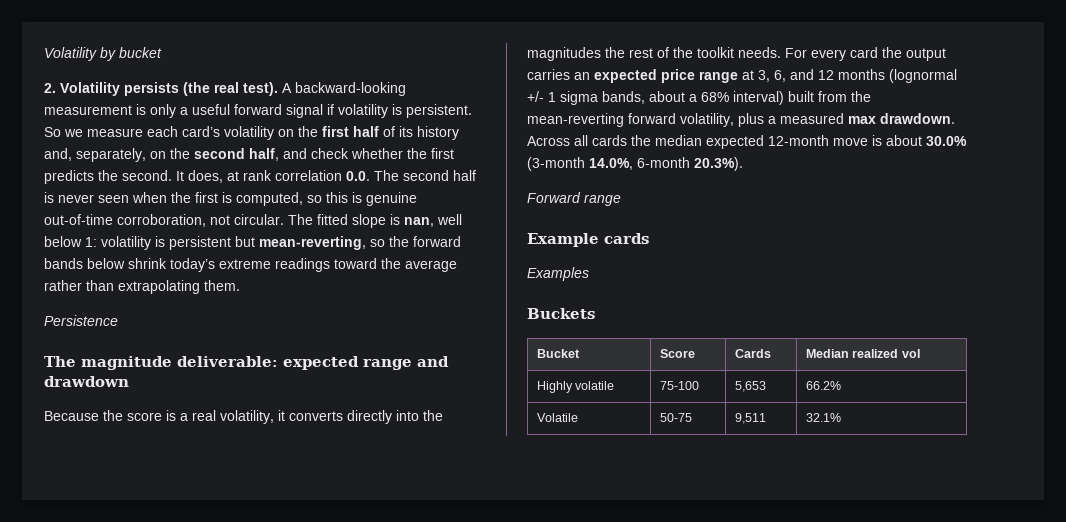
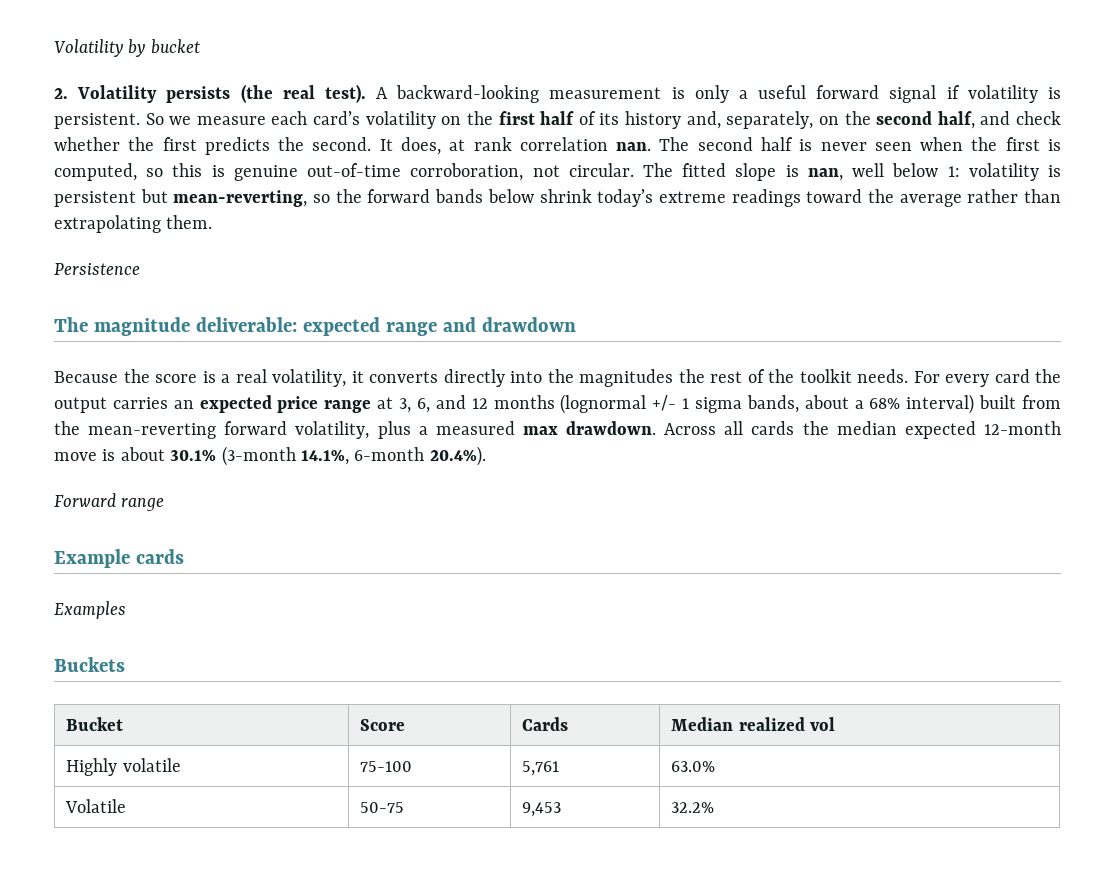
- It does, at rank correlation 0.0. The second half is never seen when the first is computed, so this is genuine out-of-time corroboration, not circular.
+ It does, at rank correlation nan. The second half is never seen when the first is computed, so this is genuine out-of-time corroboration, not circular.
- Across all cards the median expected 12-month move is about 30.0% (3-month 14.0%, 6-month 20.3%).
+ Across all cards the median expected 12-month move is about 30.1% (3-month 14.1%, 6-month 20.4%).
- Highly volatile | 75-100 | 5,653 | 66.2%
+ Highly volatile | 75-100 | 5,761 | 63.0%
- Volatile | 50-75 | 9,511 | 32.1%
+ Volatile | 50-75 | 9,453 | 32.2%

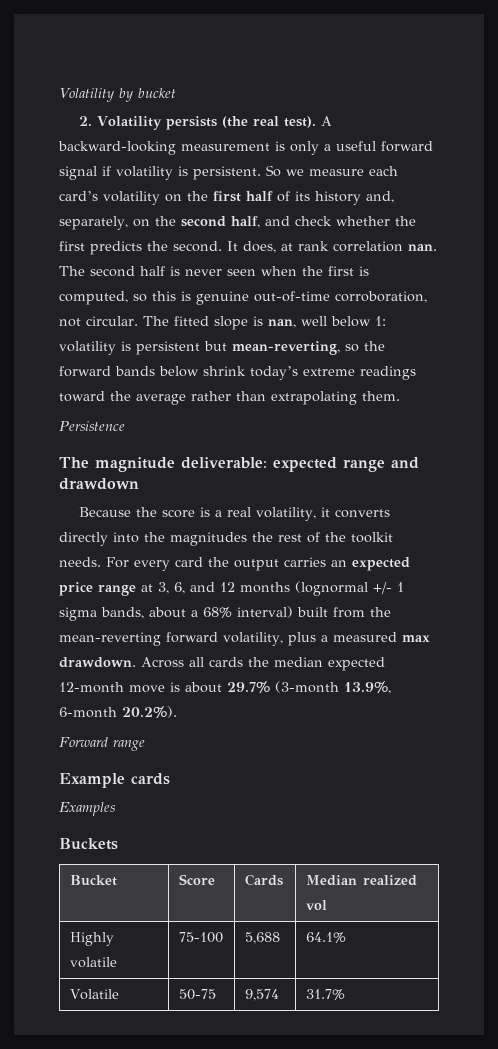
- Across all cards the median expected 12-month move is about 30.1% (3-month 14.1%, 6-month 20.4%).
+ Across all cards the median expected 12-month move is about 29.7% (3-month 13.9%, 6-month 20.2%).
- Highly volatile | 75-100 | 5,761 | 63.0%
+ Highly volatile | 75-100 | 5,688 | 64.1%
- Volatile | 50-75 | 9,453 | 32.2%
+ Volatile | 50-75 | 9,574 | 31.7%

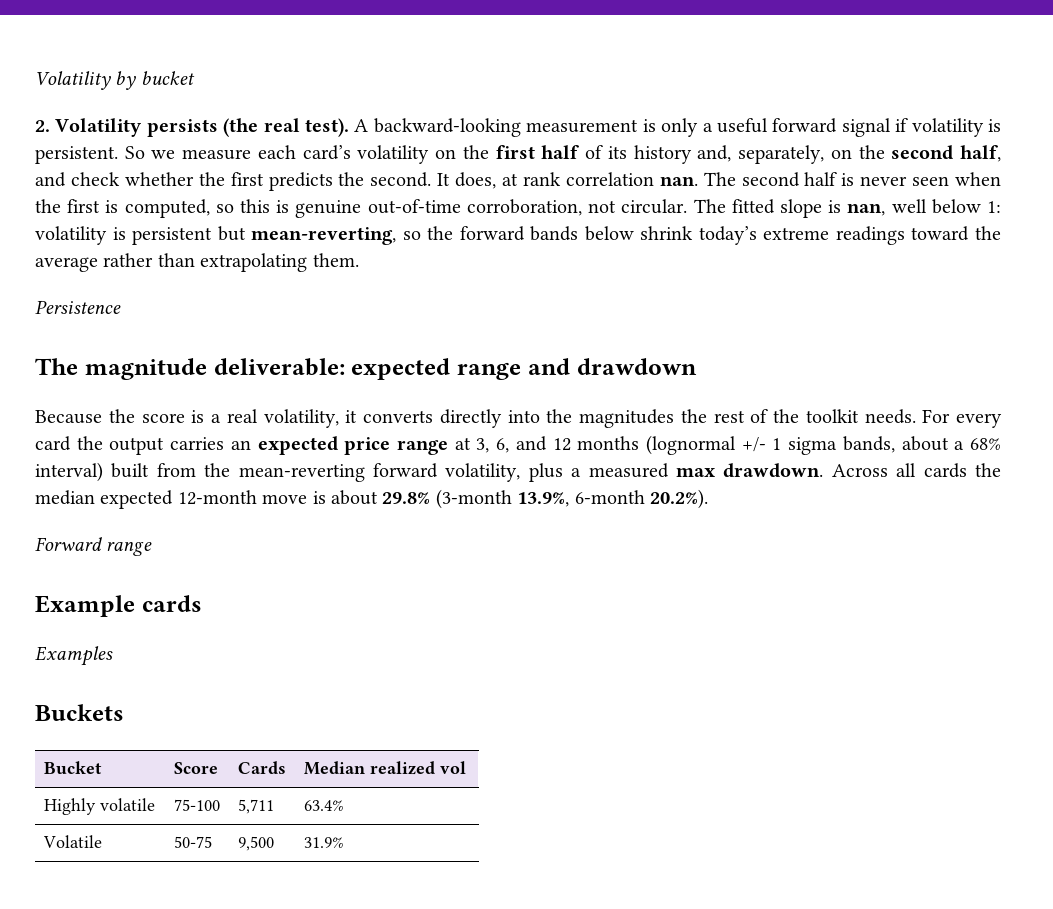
- Across all cards the median expected 12-month move is about 29.7% (3-month 13.9%, 6-month 20.2%).
+ Across all cards the median expected 12-month move is about 29.8% (3-month 13.9%, 6-month 20.2%).
- Highly volatile | 75-100 | 5,688 | 64.1%
+ Highly volatile | 75-100 | 5,711 | 63.4%
- Volatile | 50-75 | 9,574 | 31.7%
+ Volatile | 50-75 | 9,500 | 31.9%

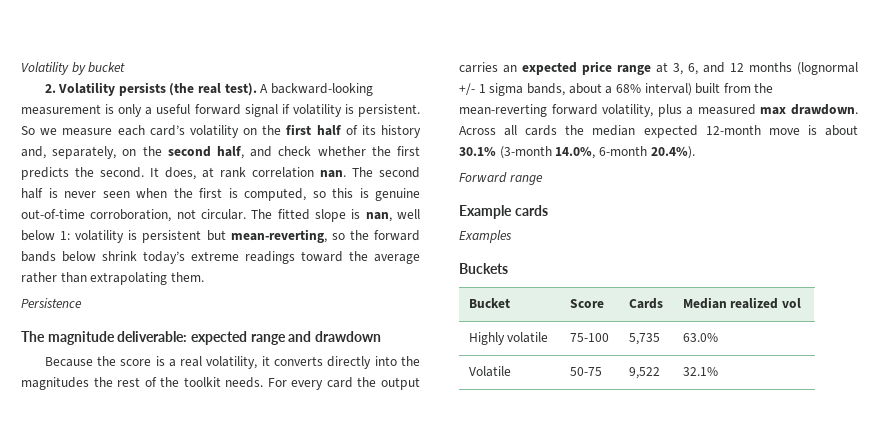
- Across all cards the median expected 12-month move is about 29.8% (3-month 13.9%, 6-month 20.2%).
+ Across all cards the median expected 12-month move is about 30.1% (3-month 14.0%, 6-month 20.4%).
- Highly volatile | 75-100 | 5,711 | 63.4%
+ Highly volatile | 75-100 | 5,735 | 63.0%
- Volatile | 50-75 | 9,500 | 31.9%
+ Volatile | 50-75 | 9,522 | 32.1%

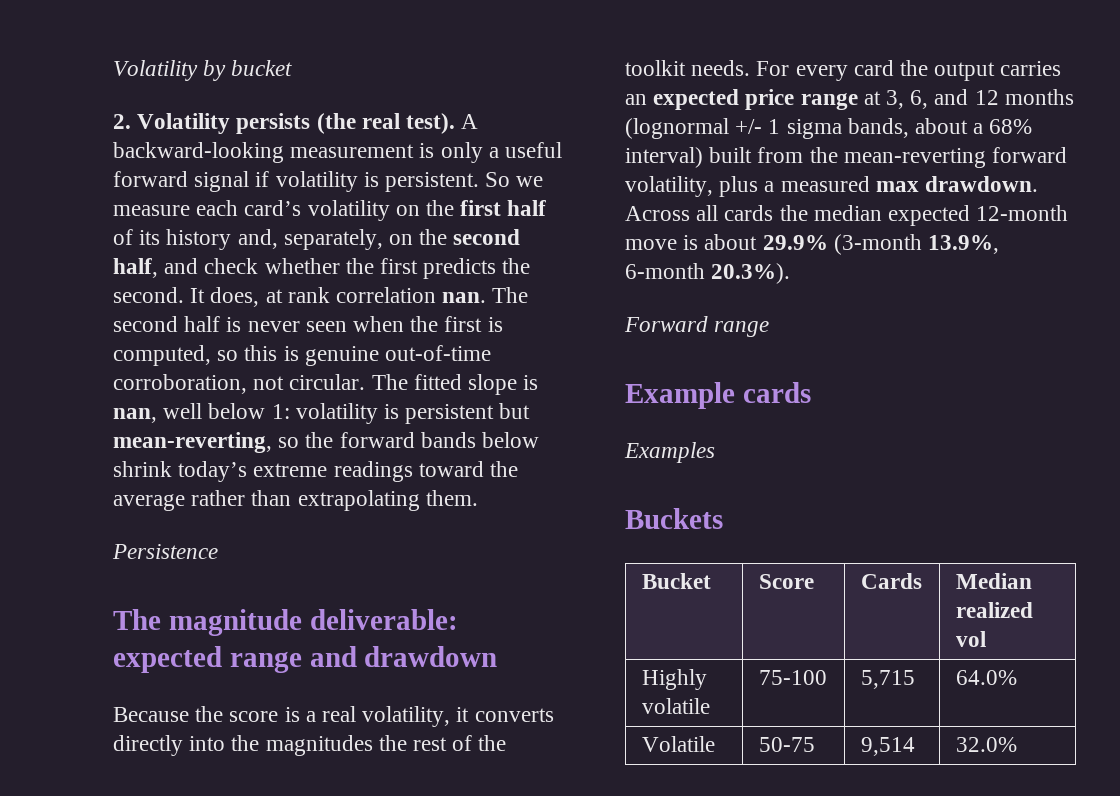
- Across all cards the median expected 12-month move is about 30.1% (3-month 14.0%, 6-month 20.4%).
+ Across all cards the median expected 12-month move is about 29.9% (3-month 13.9%, 6-month 20.3%).
- Highly volatile | 75-100 | 5,735 | 63.0%
+ Highly volatile | 75-100 | 5,715 | 64.0%
- Volatile | 50-75 | 9,522 | 32.1%
+ Volatile | 50-75 | 9,514 | 32.0%

